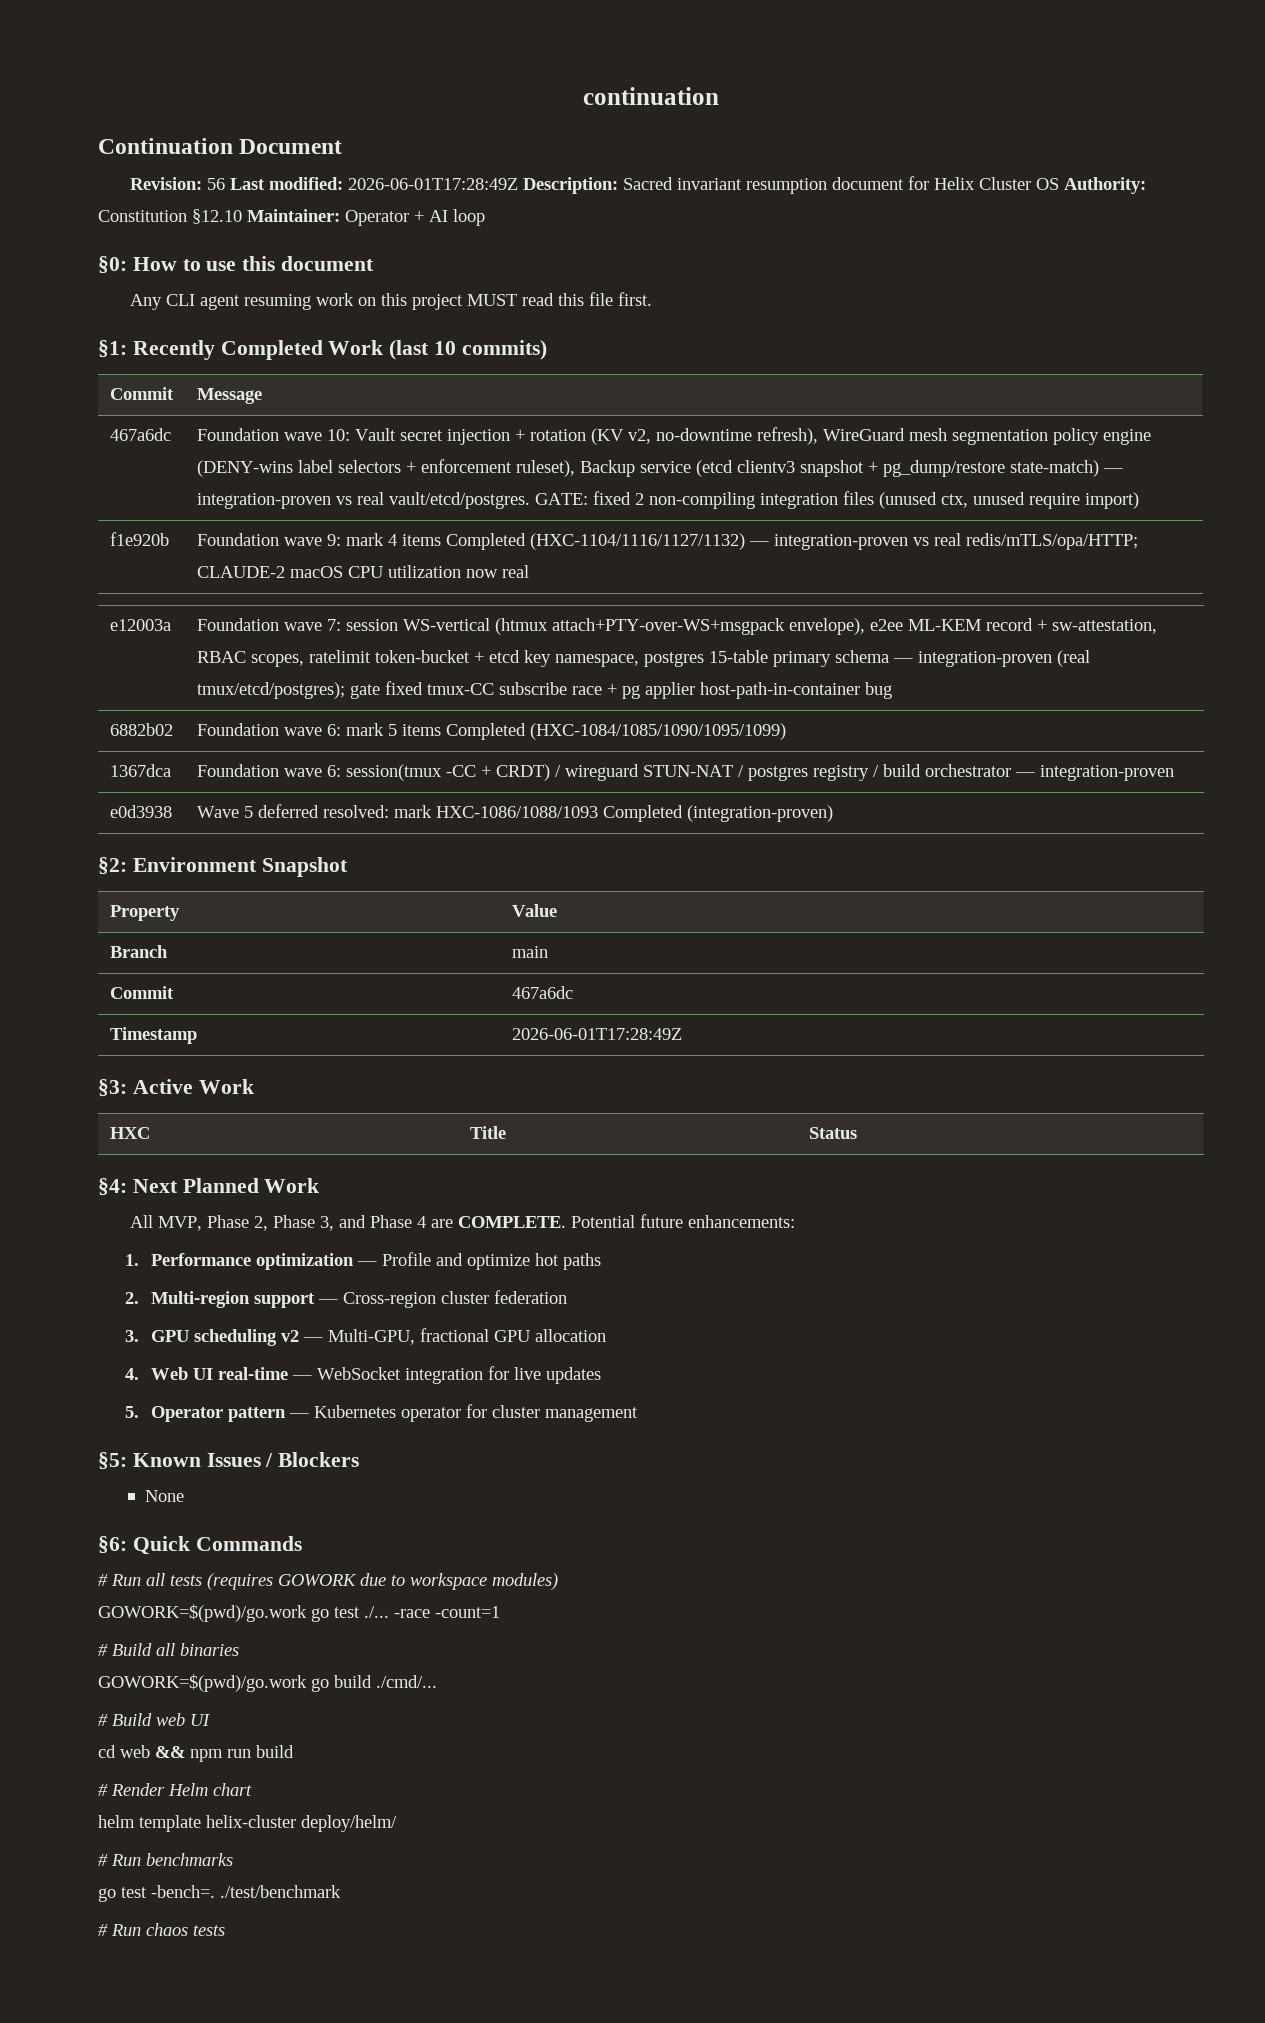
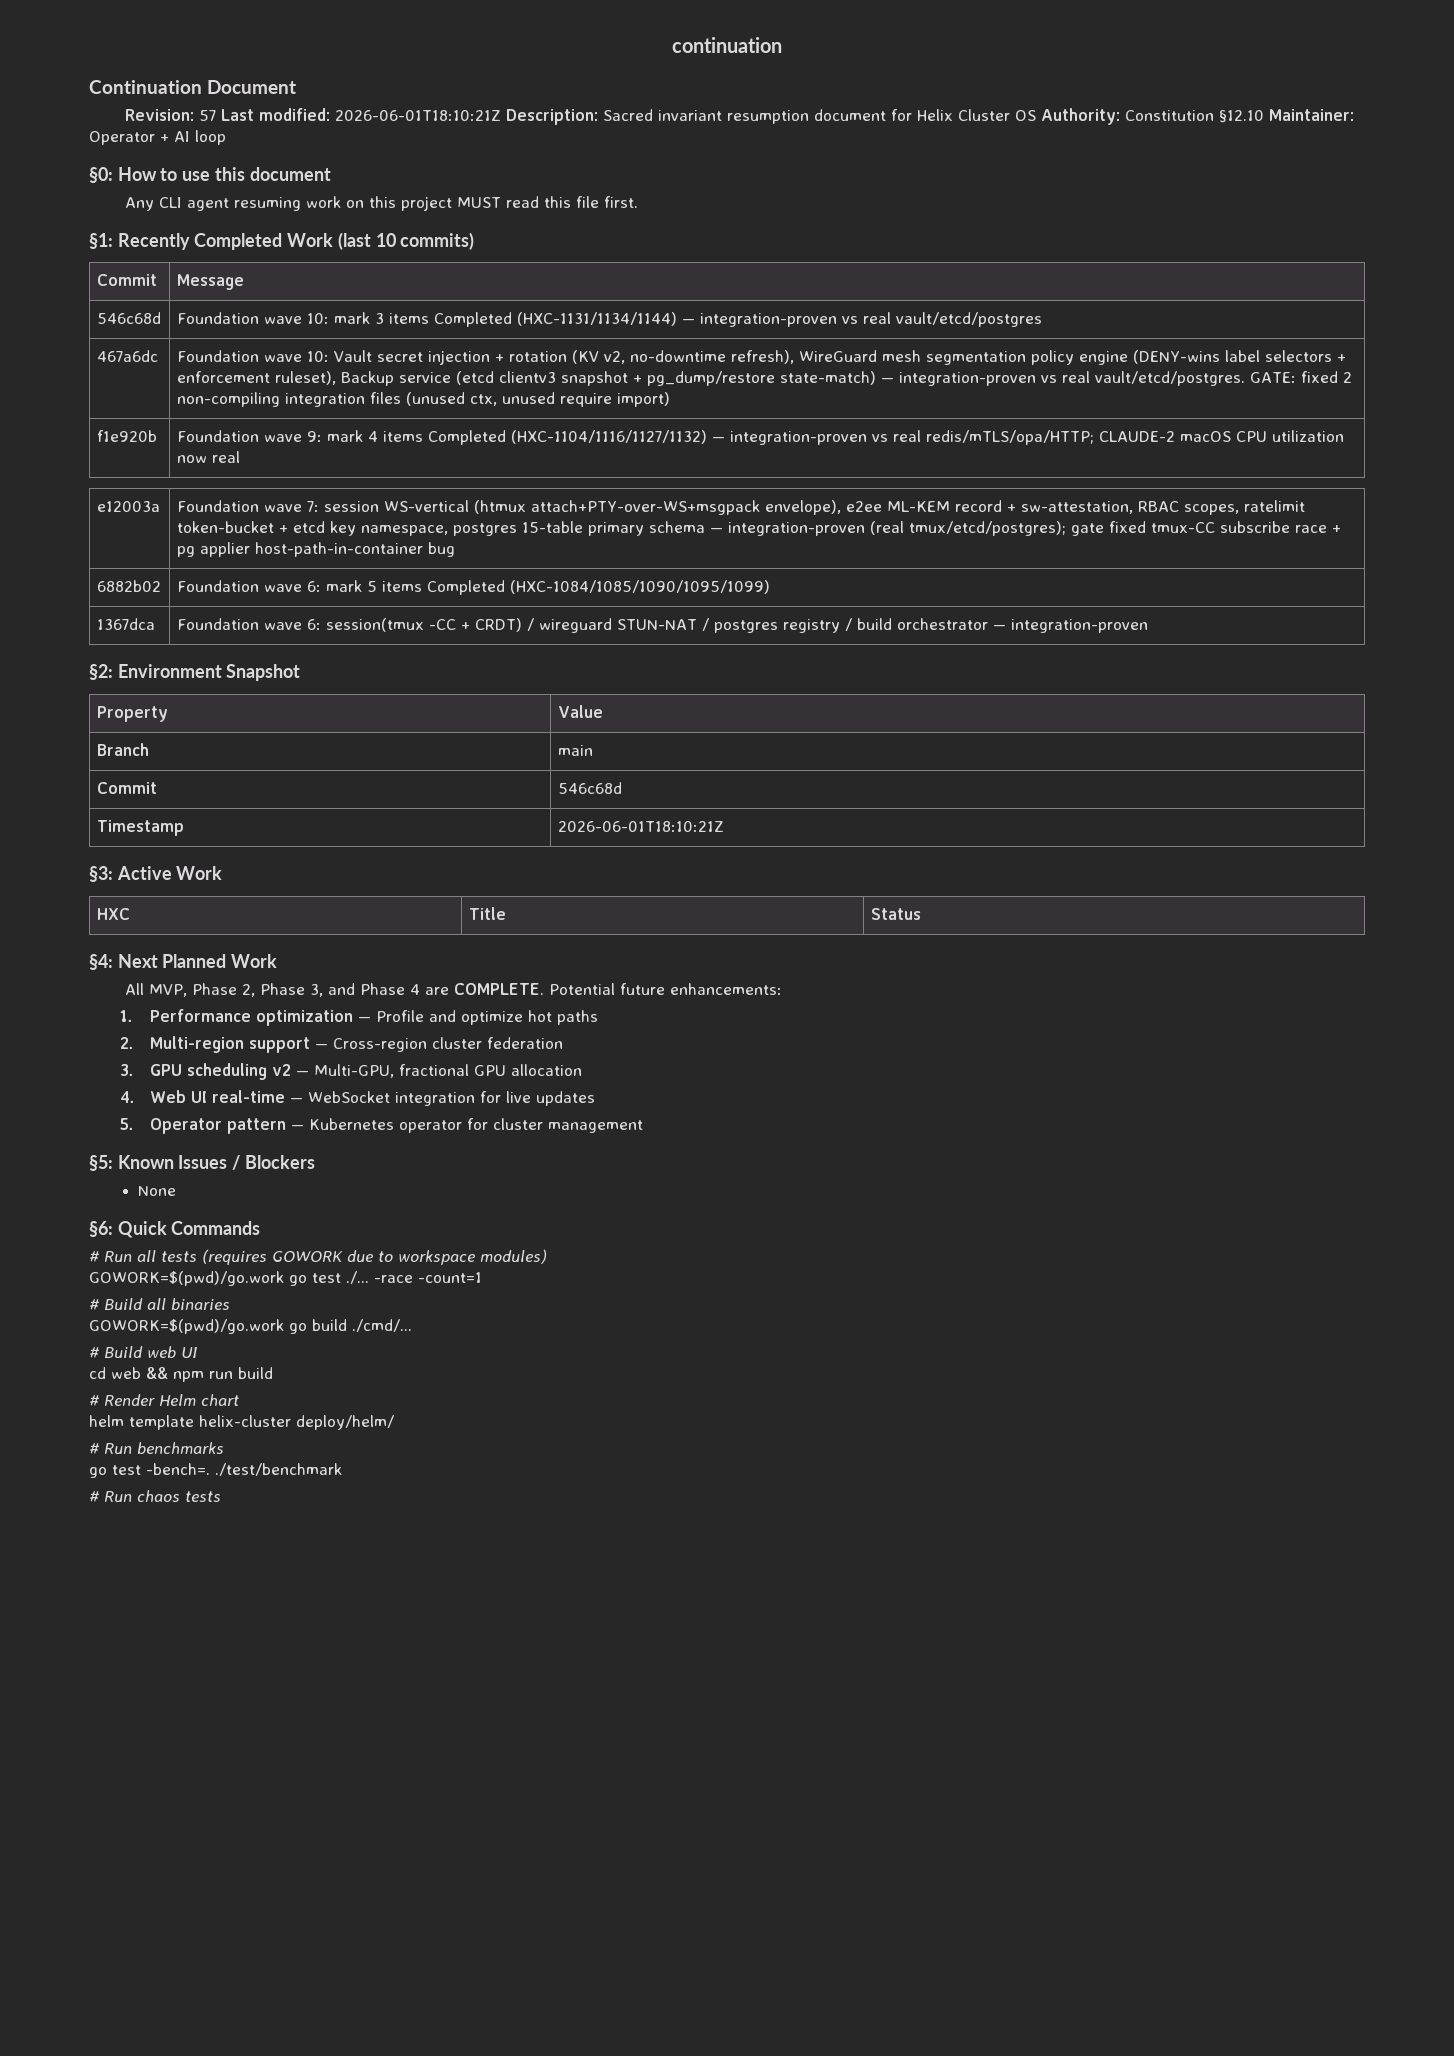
- Revision: 56 Last modified: 2026-06-01T17:28:49Z Description: Sacred invariant resumption document for Helix Cluster OS Authority: Constitution §12.10 Maintainer: Operator + AI loop
+ Revision: 57 Last modified: 2026-06-01T18:10:21Z Description: Sacred invariant resumption document for Helix Cluster OS Authority: Constitution §12.10 Maintainer: Operator + AI loop
+ 546c68d | Foundation wave 10: mark 3 items Completed (HXC-1131/1134/1144) — integration-proven vs real vault/etcd/postgres
- e0d3938 | Wave 5 deferred resolved: mark HXC-1086/1088/1093 Completed (integration-proven)
- Commit | 467a6dc
+ Commit | 546c68d
- Timestamp | 2026-06-01T17:28:49Z
+ Timestamp | 2026-06-01T18:10:21Z

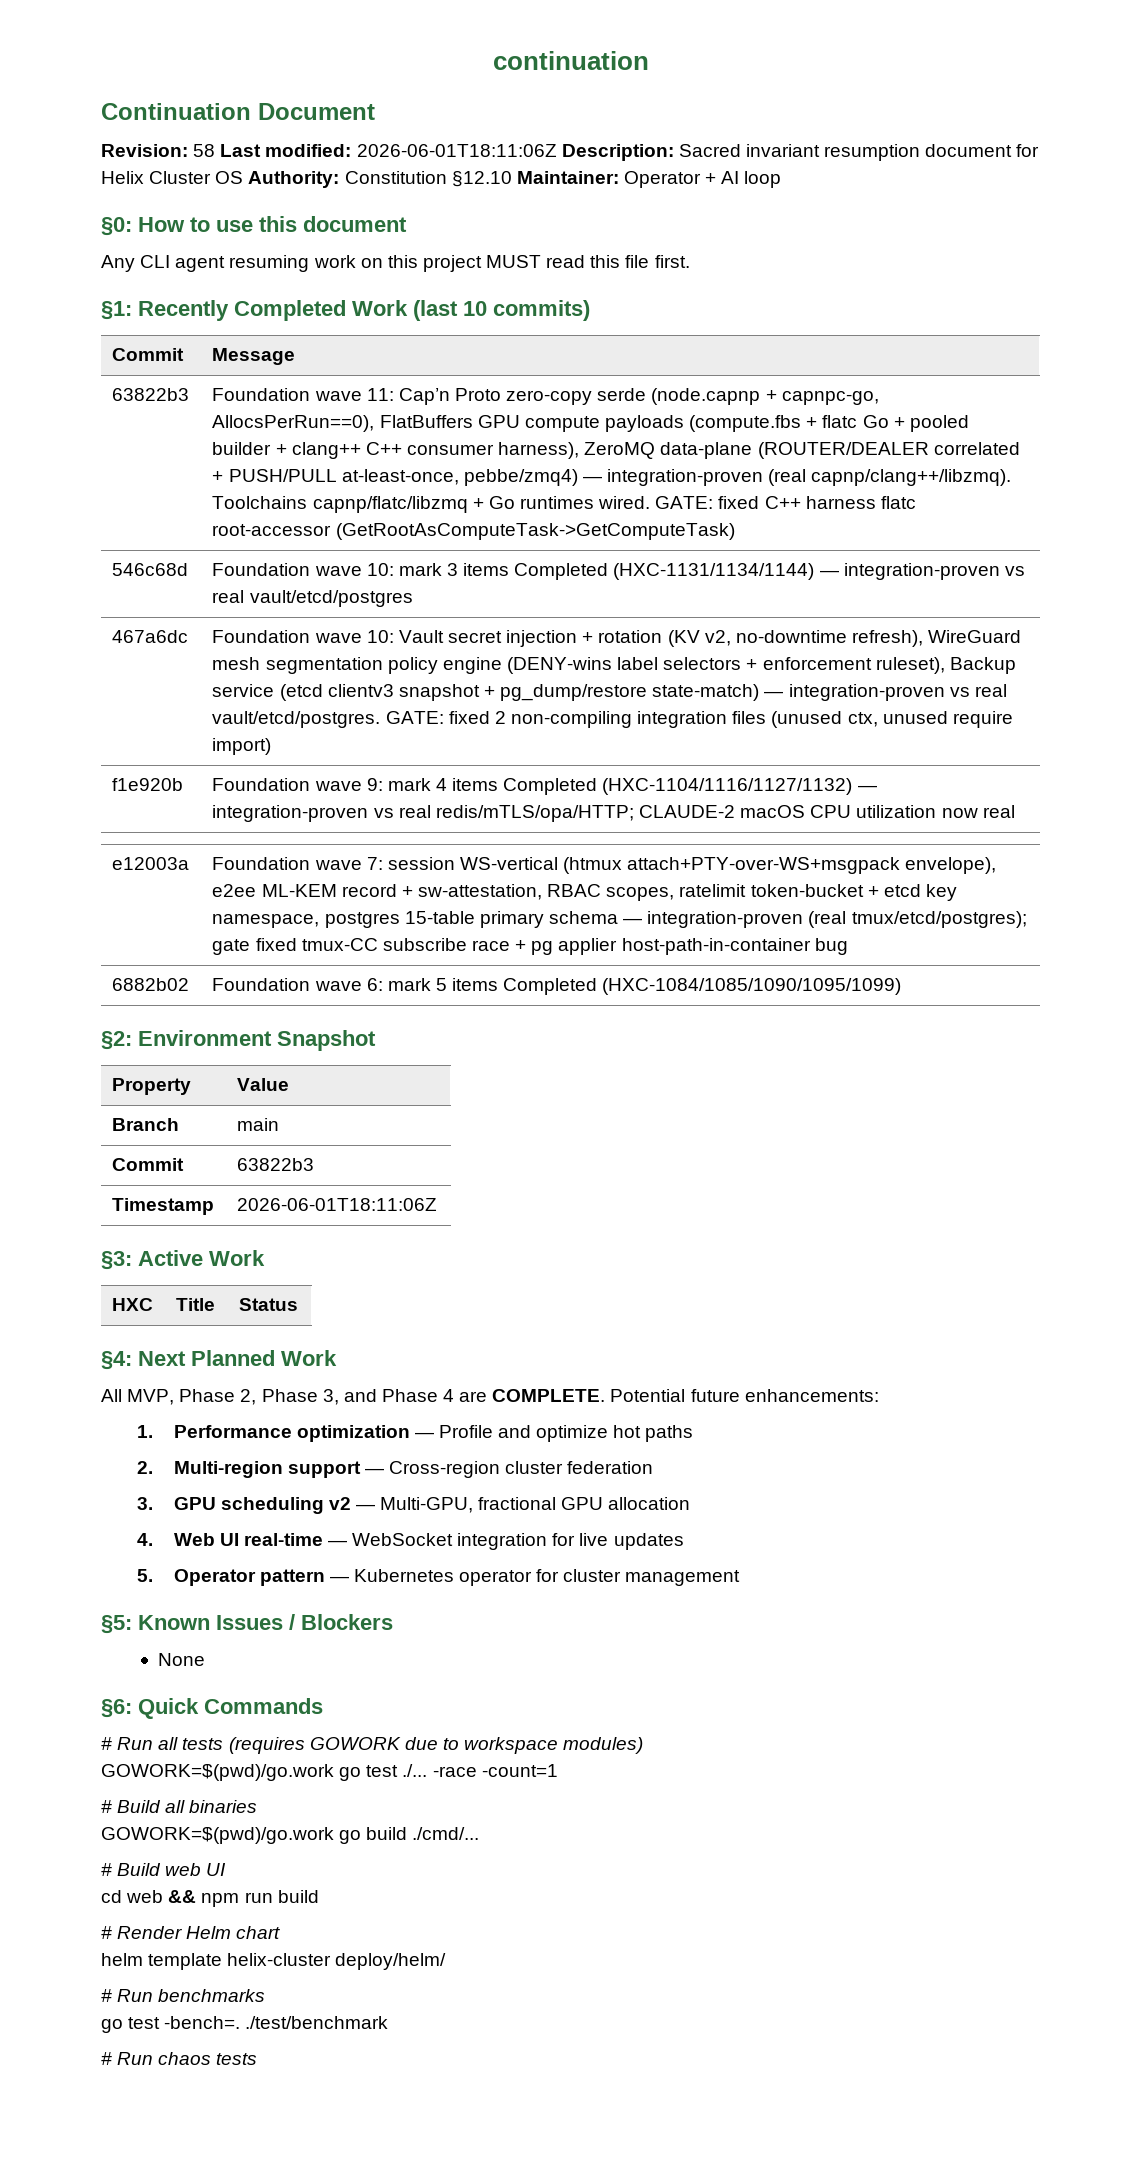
- Revision: 57 Last modified: 2026-06-01T18:10:21Z Description: Sacred invariant resumption document for Helix Cluster OS Authority: Constitution §12.10 Maintainer: Operator + AI loop
+ Revision: 58 Last modified: 2026-06-01T18:11:06Z Description: Sacred invariant resumption document for Helix Cluster OS Authority: Constitution §12.10 Maintainer: Operator + AI loop
+ 63822b3 | Foundation wave 11: Cap’n Proto zero-copy serde (node.capnp + capnpc-go, AllocsPerRun==0), FlatBuffers GPU compute payloads (compute.fbs + flatc Go + pooled builder + clang++ C++ consumer harness), ZeroMQ data-plane (ROUTER/DEALER correlated + PUSH/PULL at-least-once, pebbe/zmq4) — integration-proven (real capnp/clang++/libzmq). Toolchains capnp/flatc/libzmq + Go runtimes wired. GATE: fixed C++ harness flatc root-accessor (GetRootAsComputeTask->GetComputeTask)
- 1367dca | Foundation wave 6: session(tmux -CC + CRDT) / wireguard STUN-NAT / postgres registry / build orchestrator — integration-proven
- Commit | 546c68d
+ Commit | 63822b3
- Timestamp | 2026-06-01T18:10:21Z
+ Timestamp | 2026-06-01T18:11:06Z

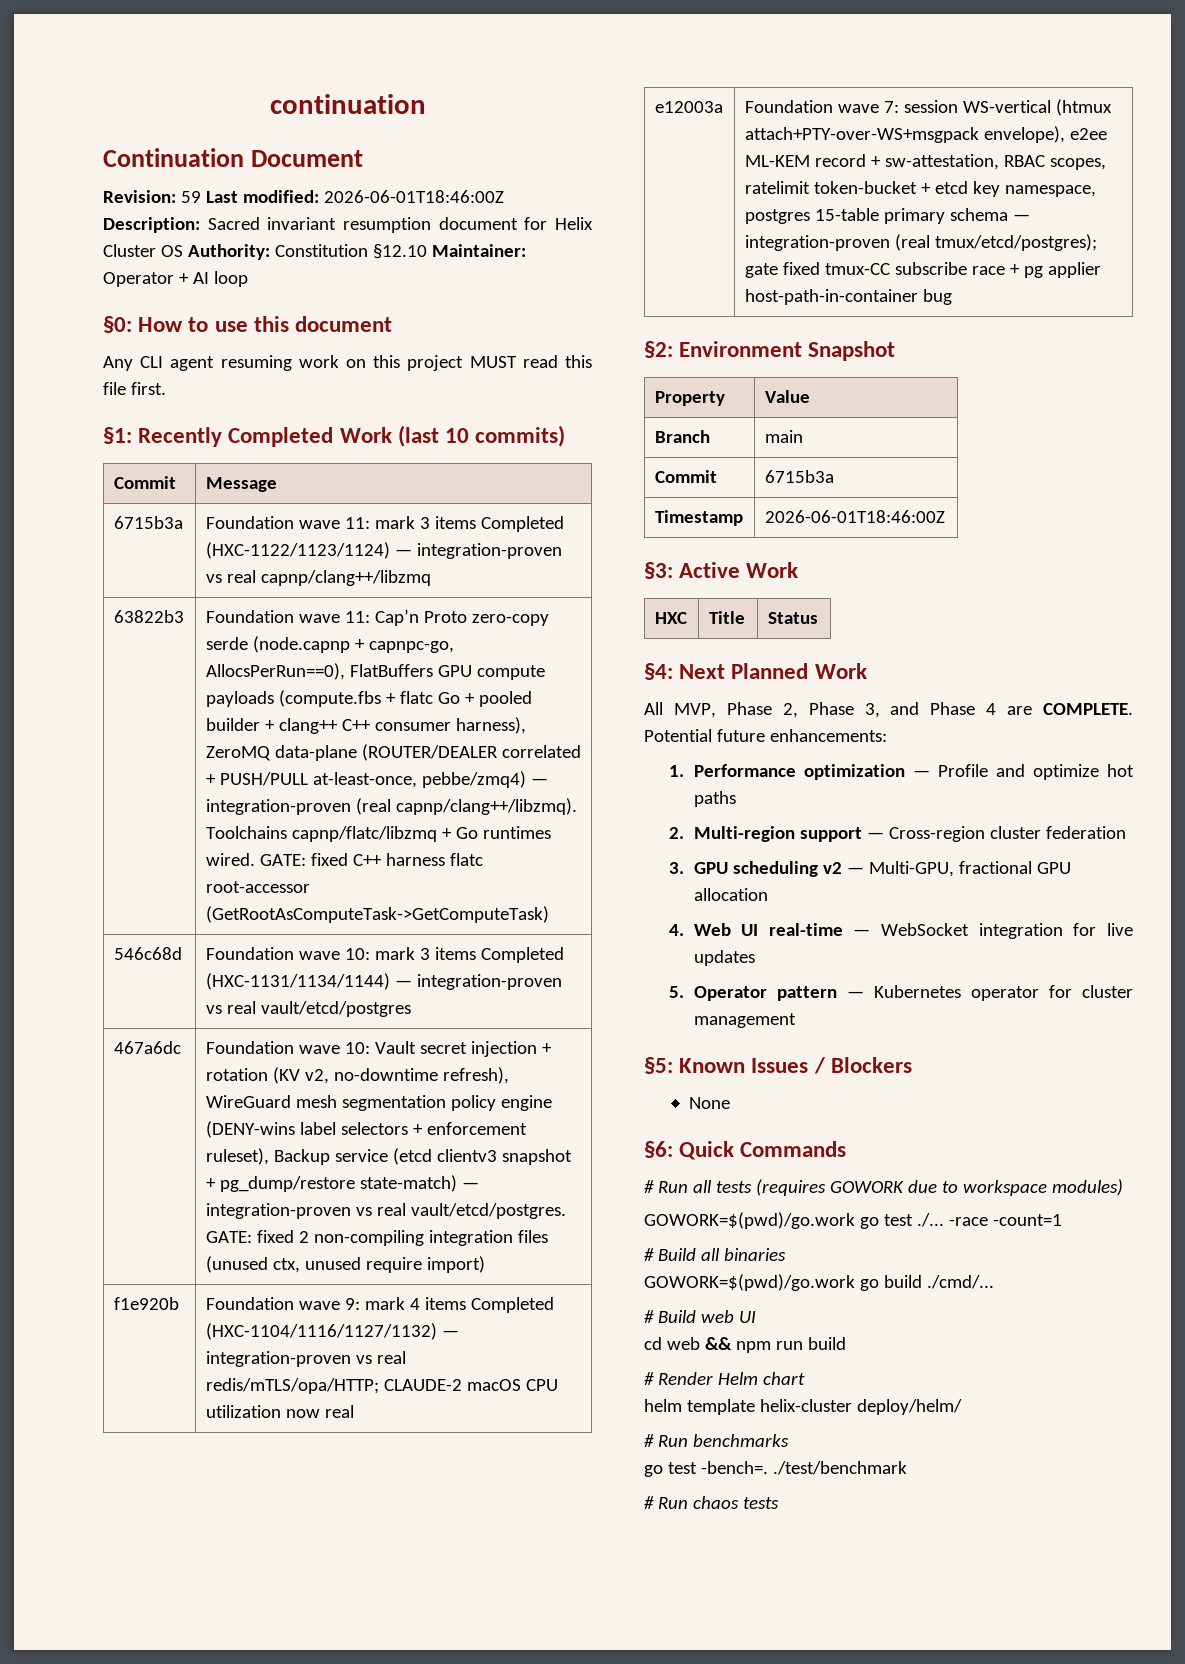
- Revision: 58 Last modified: 2026-06-01T18:11:06Z Description: Sacred invariant resumption document for Helix Cluster OS Authority: Constitution §12.10 Maintainer: Operator + AI loop
+ Revision: 59 Last modified: 2026-06-01T18:46:00Z Description: Sacred invariant resumption document for Helix Cluster OS Authority: Constitution §12.10 Maintainer: Operator + AI loop
+ 6715b3a | Foundation wave 11: mark 3 items Completed (HXC-1122/1123/1124) — integration-proven vs real capnp/clang++/libzmq
- 6882b02 | Foundation wave 6: mark 5 items Completed (HXC-1084/1085/1090/1095/1099)
- Commit | 63822b3
+ Commit | 6715b3a
- Timestamp | 2026-06-01T18:11:06Z
+ Timestamp | 2026-06-01T18:46:00Z

